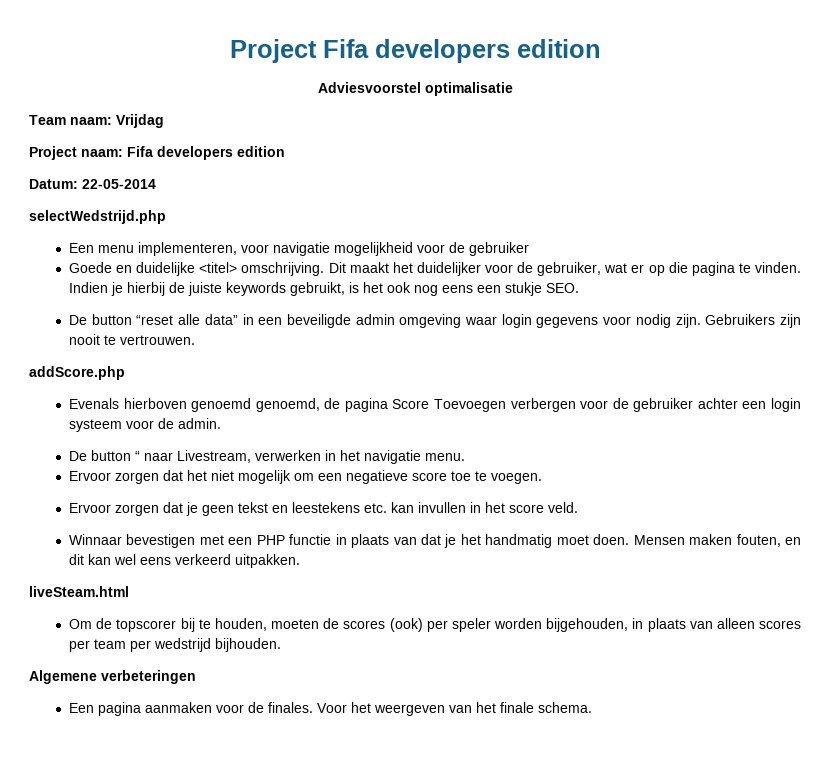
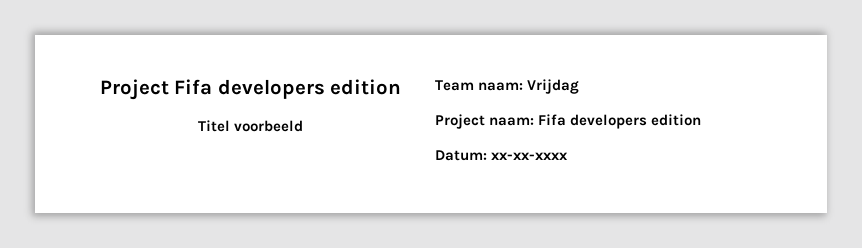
- Adviesvoorstel optimalisatie
+ Titel voorbeeld
- Datum: 22-05-2014
- selectWedstrijd.php
- Een menu implementeren, voor navigatie mogelijkheid voor de gebruiker
- Goede en duidelijke <titel> omschrijving. Dit maakt het duidelijker voor de gebruiker, wat er op die pagina te vinden. Indien je hierbij de juiste keywords gebruikt, is het ook nog eens een stukje SEO.
- De button “reset alle data” in een beveiligde admin omgeving waar login gegevens voor nodig zijn. Gebruikers zijn nooit te vertrouwen.
- addScore.php
- Evenals hierboven genoemd genoemd, de pagina Score Toevoegen verbergen voor de gebruiker achter een login systeem voor de admin.
- De button “ naar Livestream, verwerken in het navigatie menu.
- Ervoor zorgen dat het niet mogelijk om een negatieve score toe te voegen.
- Ervoor zorgen dat je geen tekst en leestekens etc. kan invullen in het score veld.
- Winnaar bevestigen met een PHP functie in plaats van dat je het handmatig moet doen. Mensen maken fouten, en dit kan wel eens verkeerd uitpakken.
- liveSteam.html
- Om de topscorer bij te houden, moeten de scores (ook) per speler worden bijgehouden, in plaats van alleen scores per team per wedstrijd bijhouden.
- Algemene verbeteringen
- Een pagina aanmaken voor de finales. Voor het weergeven van het finale schema.
+ Datum: xx-xx-xxxx

